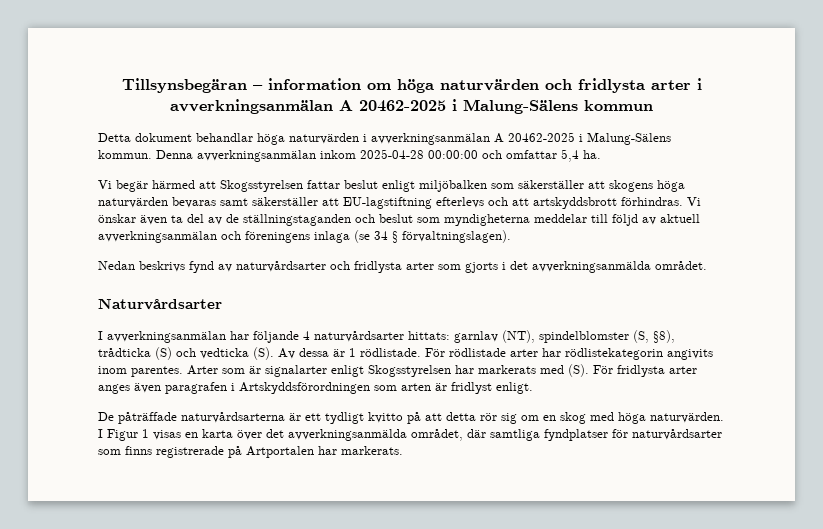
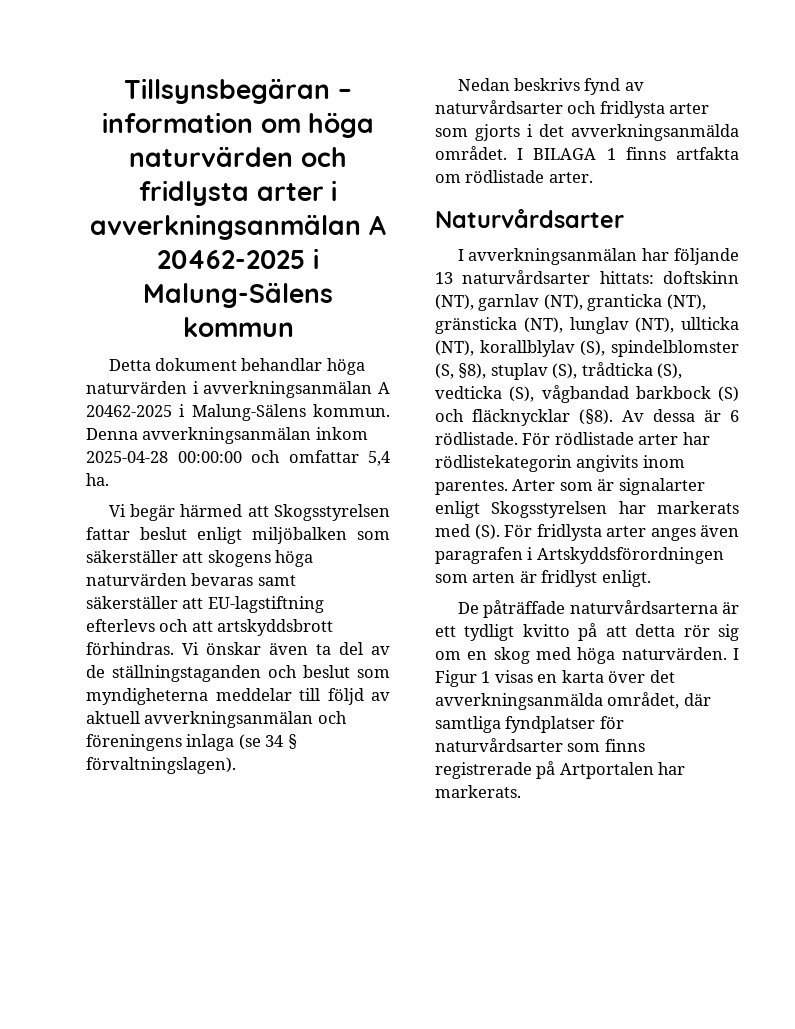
+ I BILAGA 1 finns artfakta om rödlistade arter.
- I avverkningsanmälan har följande 4 naturvårdsarter hittats: garnlav (NT), spindelblomster (S, §8), trådticka (S) och vedticka (S). Av dessa är 1 rödlistade.
+ I avverkningsanmälan har följande 13 naturvårdsarter hittats: doftskinn (NT), garnlav (NT), granticka (NT), gränsticka (NT), lunglav (NT), ullticka (NT), korallblylav (S), spindelblomster (S, §8), stuplav (S), trådticka (S), vedticka (S), vågbandad barkbock (S) och fläcknycklar (§8). Av dessa är 6 rödlistade.

